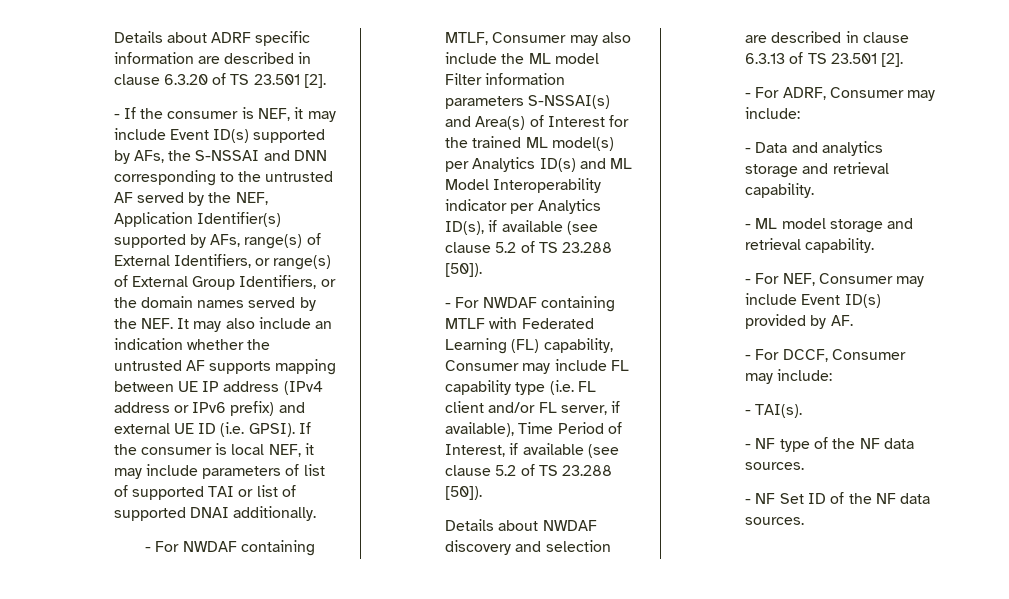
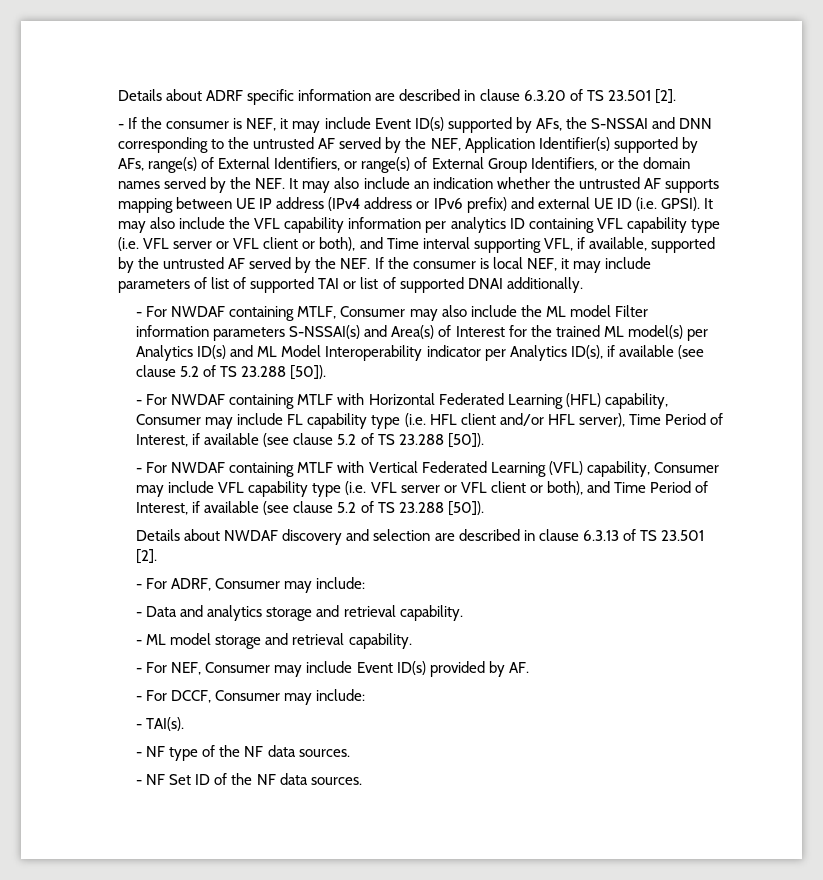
- If the consumer is local NEF, it may include parameters of list of supported TAI or list of supported DNAI additionally.
+ It may also include the VFL capability information per analytics ID containing VFL capability type (i.e. VFL server or VFL client or both), and Time interval supporting VFL, if available, supported by the untrusted AF served by the NEF. If the consumer is local NEF, it may include parameters of list of supported TAI or list of supported DNAI additionally.
- - For NWDAF containing MTLF with Federated Learning (FL) capability, Consumer may include FL capability type (i.e. FL client and/or FL server, if available), Time Period of Interest, if available (see clause 5.2 of TS 23.288 [50]).
+ - For NWDAF containing MTLF with Horizontal Federated Learning (HFL) capability, Consumer may include FL capability type (i.e. HFL client and/or HFL server), Time Period of Interest, if available (see clause 5.2 of TS 23.288 [50]).
+ - For NWDAF containing MTLF with Vertical Federated Learning (VFL) capability, Consumer may include VFL capability type (i.e. VFL server or VFL client or both), and Time Period of Interest, if available (see clause 5.2 of TS 23.288 [50]).

